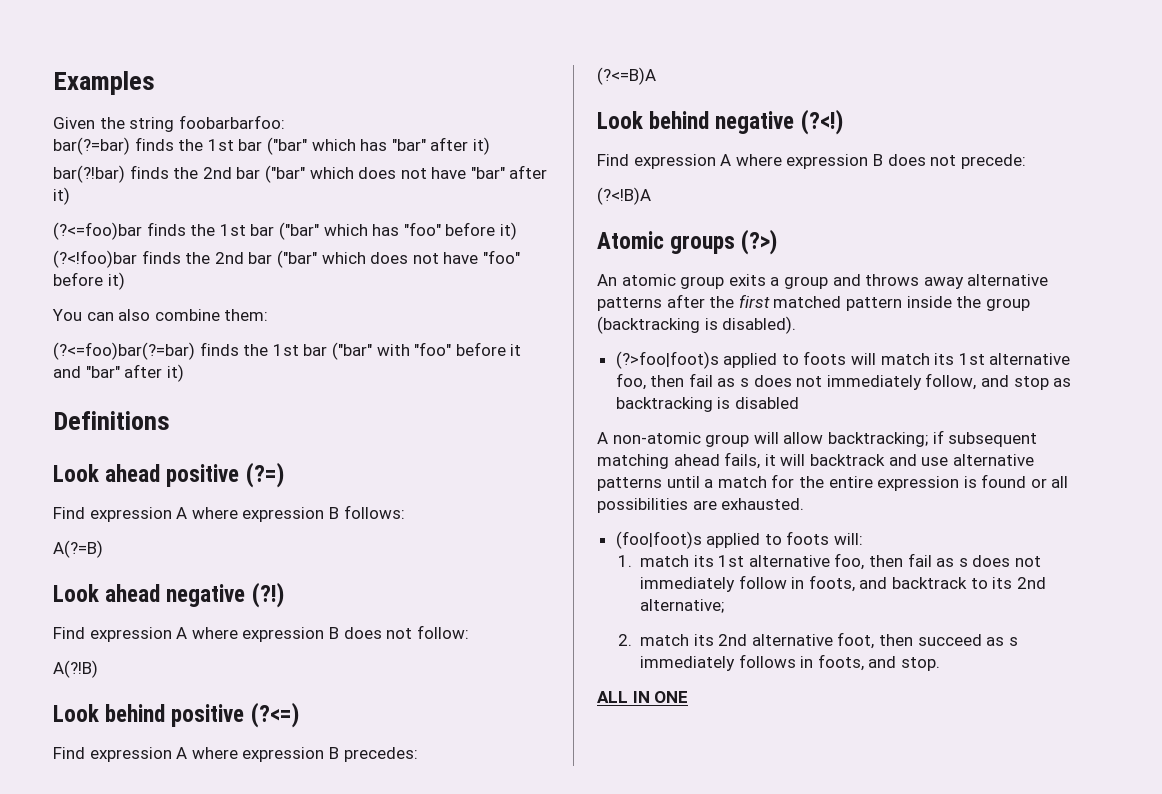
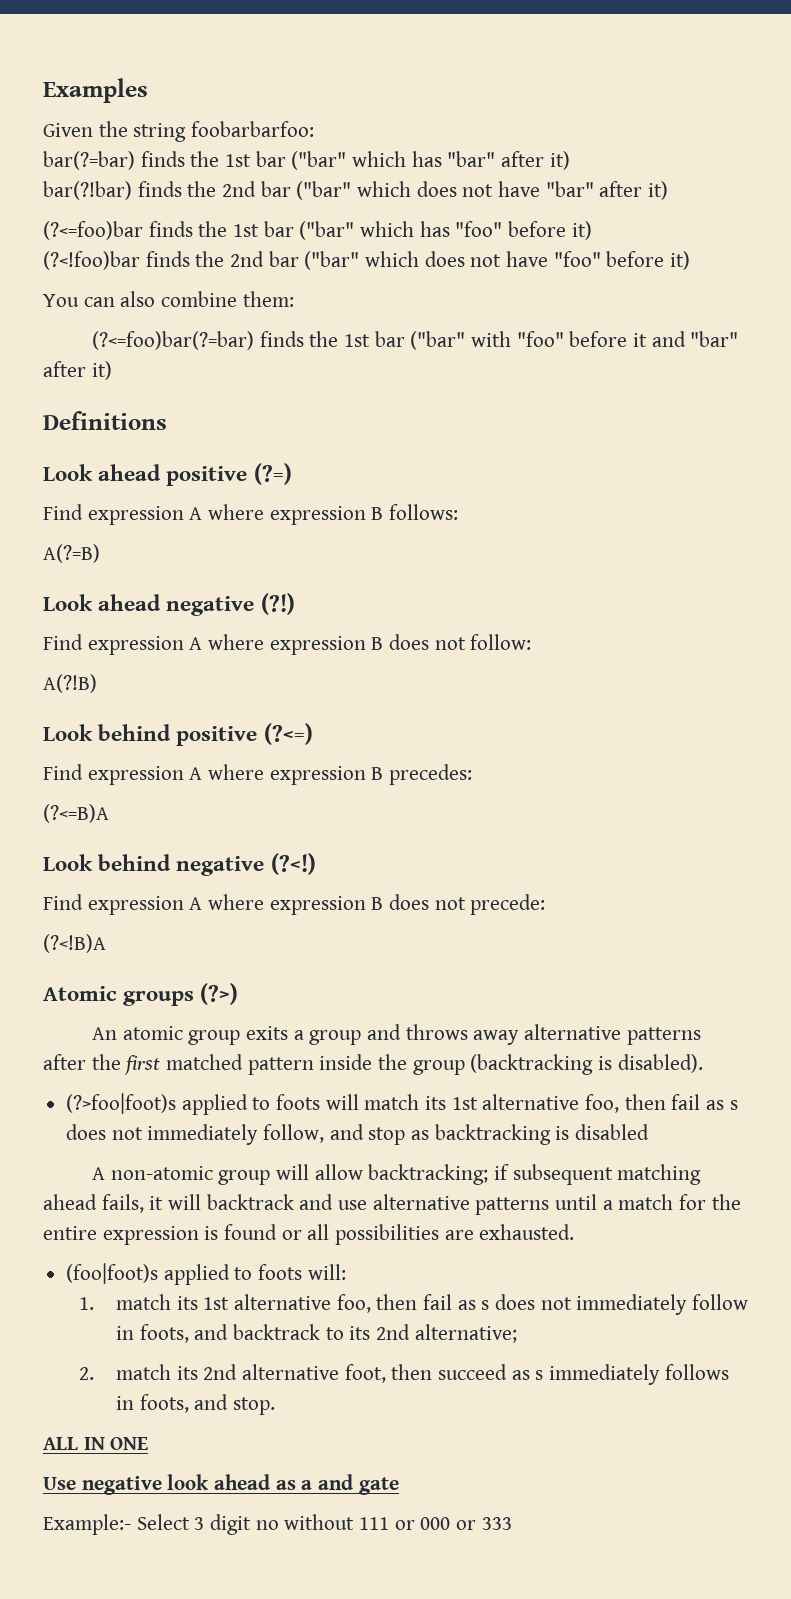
+ Use negative look ahead as a and gate
+ Example:- Select 3 digit no without 111 or 000 or 333

